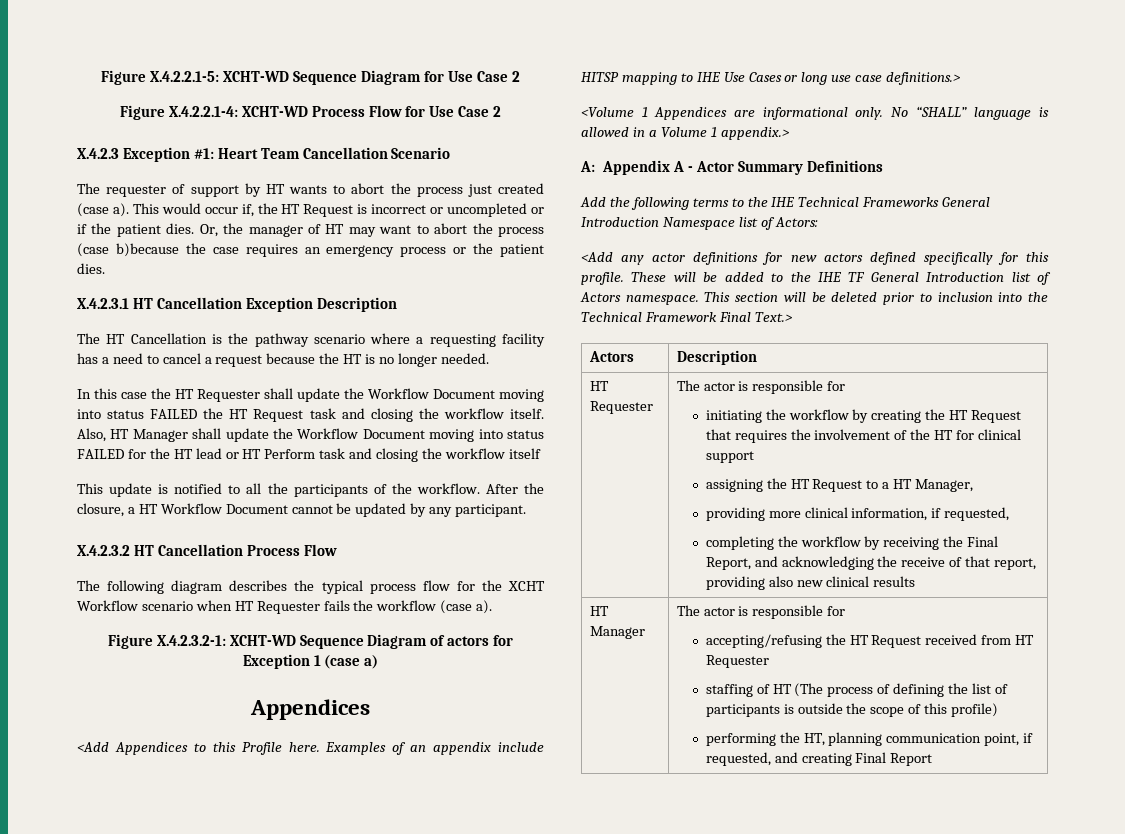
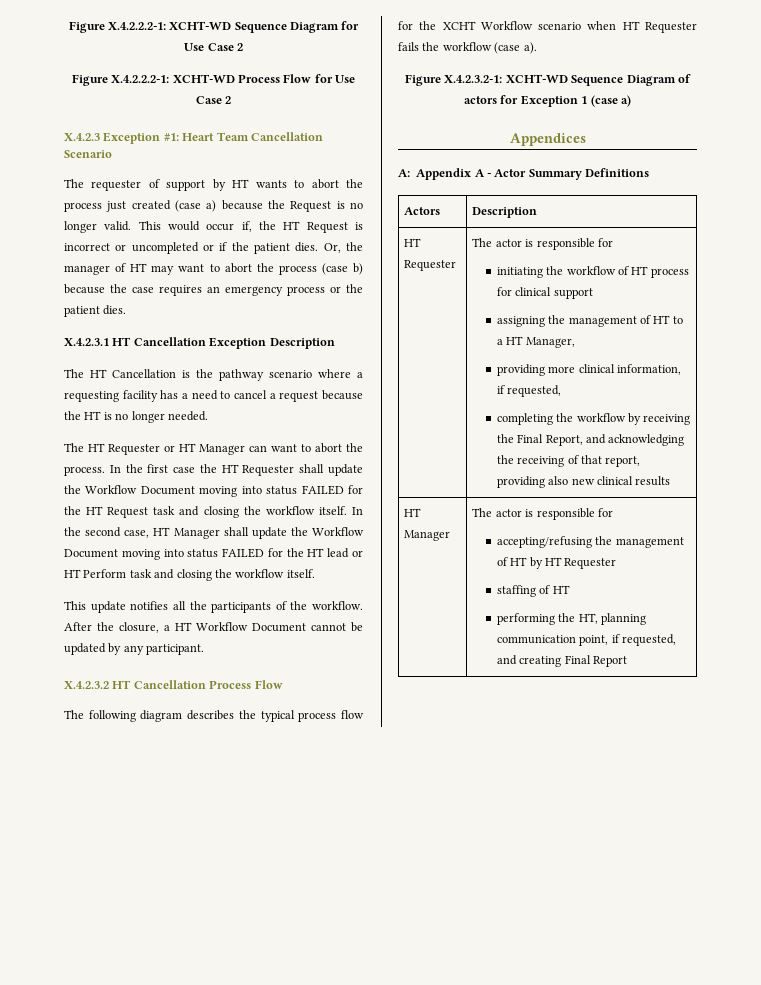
- Figure X.4.2.2.1-5: XCHT-WD Sequence Diagram for Use Case 2
+ Figure X.4.2.2.2-1: XCHT-WD Sequence Diagram for Use Case 2
- Figure X.4.2.2.1-4: XCHT-WD Process Flow for Use Case 2
+ Figure X.4.2.2.2-1: XCHT-WD Process Flow for Use Case 2
- The requester of support by HT wants to abort the process just created (case a).
+ The requester of support by HT wants to abort the process just created (case a) because the Request is no longer valid.
- Or, the manager of HT may want to abort the process (case b)because the case requires an emergency process or the patient dies.
+ Or, the manager of HT may want to abort the process (case b) because the case requires an emergency process or the patient dies.
- In this case the HT Requester shall update the Workflow Document moving into status FAILED the HT Request task and closing the workflow itself.
+ The HT Requester or HT Manager can want to abort the process. In the first case the HT Requester shall update the Workflow Document moving into status FAILED for the HT Request task and closing the workflow itself.
- Also, HT Manager shall update the Workflow Document moving into status FAILED for the HT lead or HT Perform task and closing the workflow itself
+ In the second case, HT Manager shall update the Workflow Document moving into status FAILED for the HT lead or HT Perform task and closing the workflow itself.
- This update is notified to all the participants of the workflow.
+ This update notifies all the participants of the workflow.
- <Add Appendices to this Profile here. Examples of an appendix include HITSP mapping to IHE Use Cases or long use case definitions.>
- <Volume 1 Appendices are informational only. No “SHALL” language is allowed in a Volume 1 appendix.>
- Add the following terms to the IHE Technical Frameworks General Introduction Namespace list of Actors:
- <Add any actor definitions for new actors defined specifically for this profile. These will be added to the IHE TF General Introduction list of Actors namespace. This section will be deleted prior to inclusion into the Technical Framework Final Text.>
- initiating the workflow by creating the HT Request that requires the involvement of the HT for clinical support
+ initiating the workflow of HT process for clinical support
- assigning the HT Request to a HT Manager,
+ assigning the management of HT to a HT Manager,
- completing the workflow by receiving the Final Report, and acknowledging the receive of that report, providing also new clinical results
+ completing the workflow by receiving the Final Report, and acknowledging the receiving of that report, providing also new clinical results
- accepting/refusing the HT Request received from HT Requester
+ accepting/refusing the management of HT by HT Requester
- staffing of HT (The process of defining the list of participants is outside the scope of this profile)
+ staffing of HT

